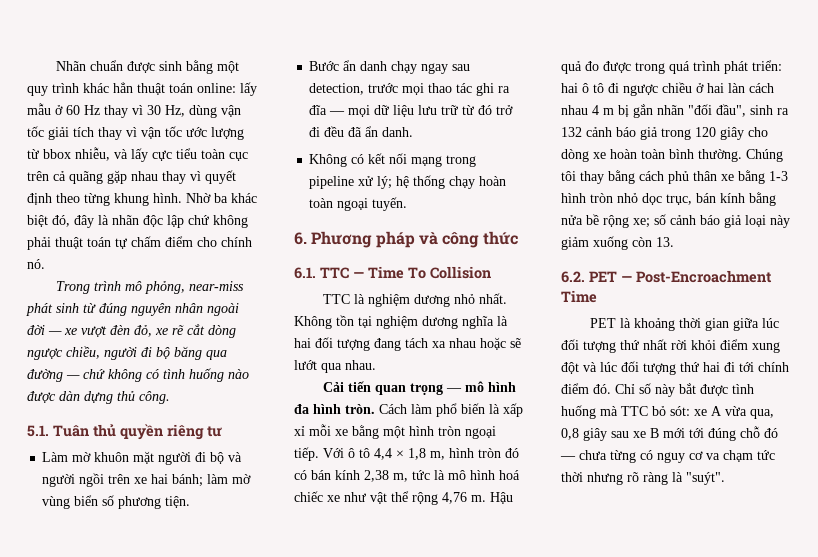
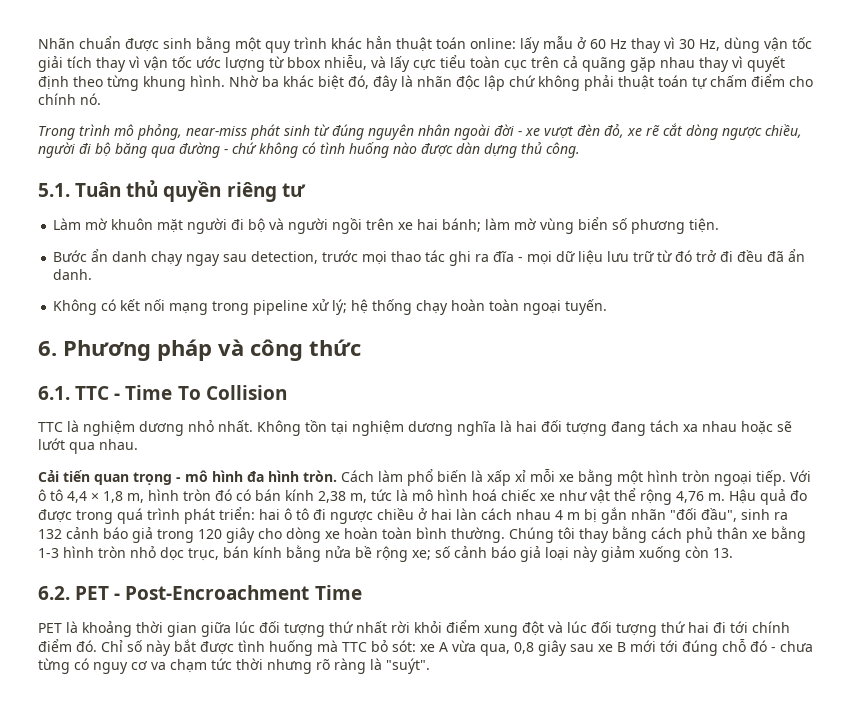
- Trong trình mô phỏng, near-miss phát sinh từ đúng nguyên nhân ngoài đời — xe vượt đèn đỏ, xe rẽ cắt dòng ngược chiều, người đi bộ băng qua đường — chứ không có tình huống nào được dàn dựng thủ công.
+ Trong trình mô phỏng, near-miss phát sinh từ đúng nguyên nhân ngoài đời - xe vượt đèn đỏ, xe rẽ cắt dòng ngược chiều, người đi bộ băng qua đường - chứ không có tình huống nào được dàn dựng thủ công.
- Bước ẩn danh chạy ngay sau detection, trước mọi thao tác ghi ra đĩa — mọi dữ liệu lưu trữ từ đó trở đi đều đã ẩn danh.
+ Bước ẩn danh chạy ngay sau detection, trước mọi thao tác ghi ra đĩa - mọi dữ liệu lưu trữ từ đó trở đi đều đã ẩn danh.
- 6.1. TTC — Time To Collision
+ 6.1. TTC - Time To Collision
- Cải tiến quan trọng — mô hình đa hình tròn.
+ Cải tiến quan trọng - mô hình đa hình tròn.
- 6.2. PET — Post-Encroachment Time
+ 6.2. PET - Post-Encroachment Time
- Chỉ số này bắt được tình huống mà TTC bỏ sót: xe A vừa qua, 0,8 giây sau xe B mới tới đúng chỗ đó — chưa từng có nguy cơ va chạm tức thời nhưng rõ ràng là "suýt".
+ Chỉ số này bắt được tình huống mà TTC bỏ sót: xe A vừa qua, 0,8 giây sau xe B mới tới đúng chỗ đó - chưa từng có nguy cơ va chạm tức thời nhưng rõ ràng là "suýt".

